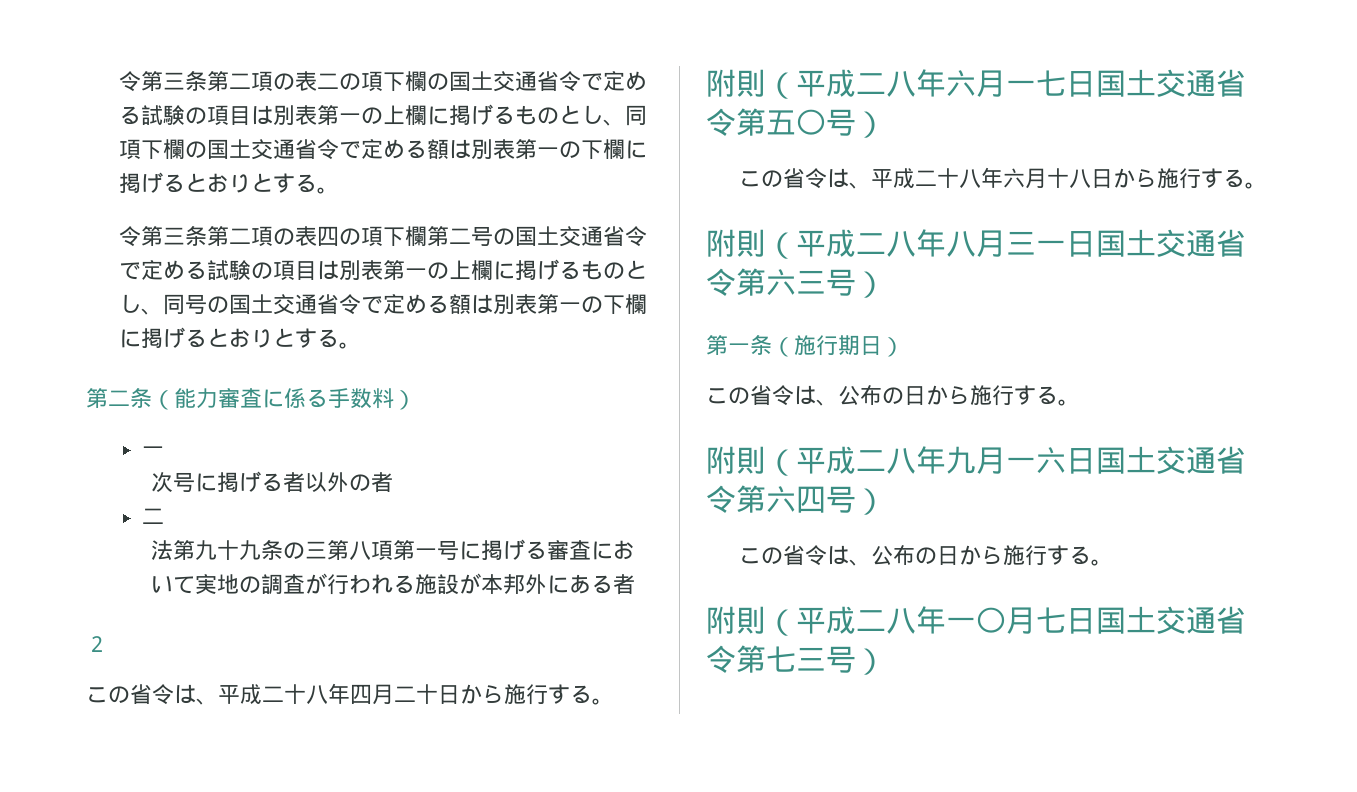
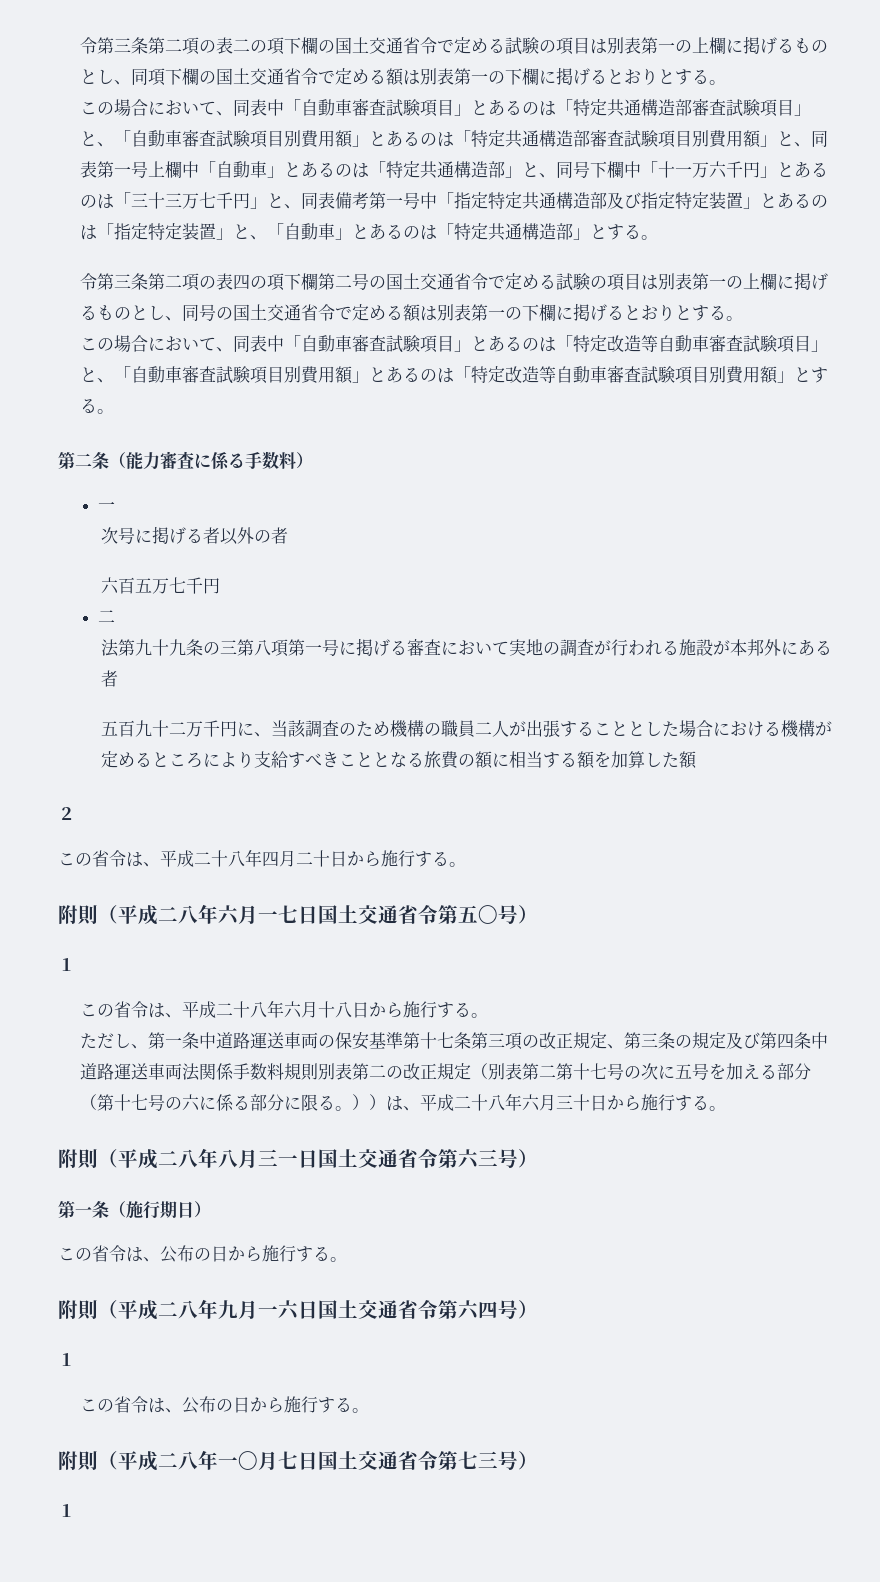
+ この場合において、同表中「自動車審査試験項目」とあるのは「特定共通構造部審査試験項目」と、「自動車審査試験項目別費用額」とあるのは「特定共通構造部審査試験項目別費用額」と、同表第一号上欄中「自動車」とあるのは「特定共通構造部」と、同号下欄中「十一万六千円」とあるのは「三十三万七千円」と、同表備考第一号中「指定特定共通構造部及び指定特定装置」とあるのは「指定特定装置」と、「自動車」とあるのは「特定共通構造部」とする。
+ この場合において、同表中「自動車審査試験項目」とあるのは「特定改造等自動車審査試験項目」と、「自動車審査試験項目別費用額」とあるのは「特定改造等自動車審査試験項目別費用額」とする。
+ 六百五万七千円
+ 五百九十二万千円に、当該調査のため機構の職員二人が出張することとした場合における機構が定めるところにより支給すべきこととなる旅費の額に相当する額を加算した額
  附則（平成二八年六月一七日国土交通省令第五〇号）
+ １
+ ただし、第一条中道路運送車両の保安基準第十七条第三項の改正規定、第三条の規定及び第四条中道路運送車両法関係手数料規則別表第二の改正規定（別表第二第十七号の次に五号を加える部分（第十七号の六に係る部分に限る。））は、平成二十八年六月三十日から施行する。
  附則（平成二八年九月一六日国土交通省令第六四号）
+ １
  附則（平成二八年一〇月七日国土交通省令第七三号）
+ １

